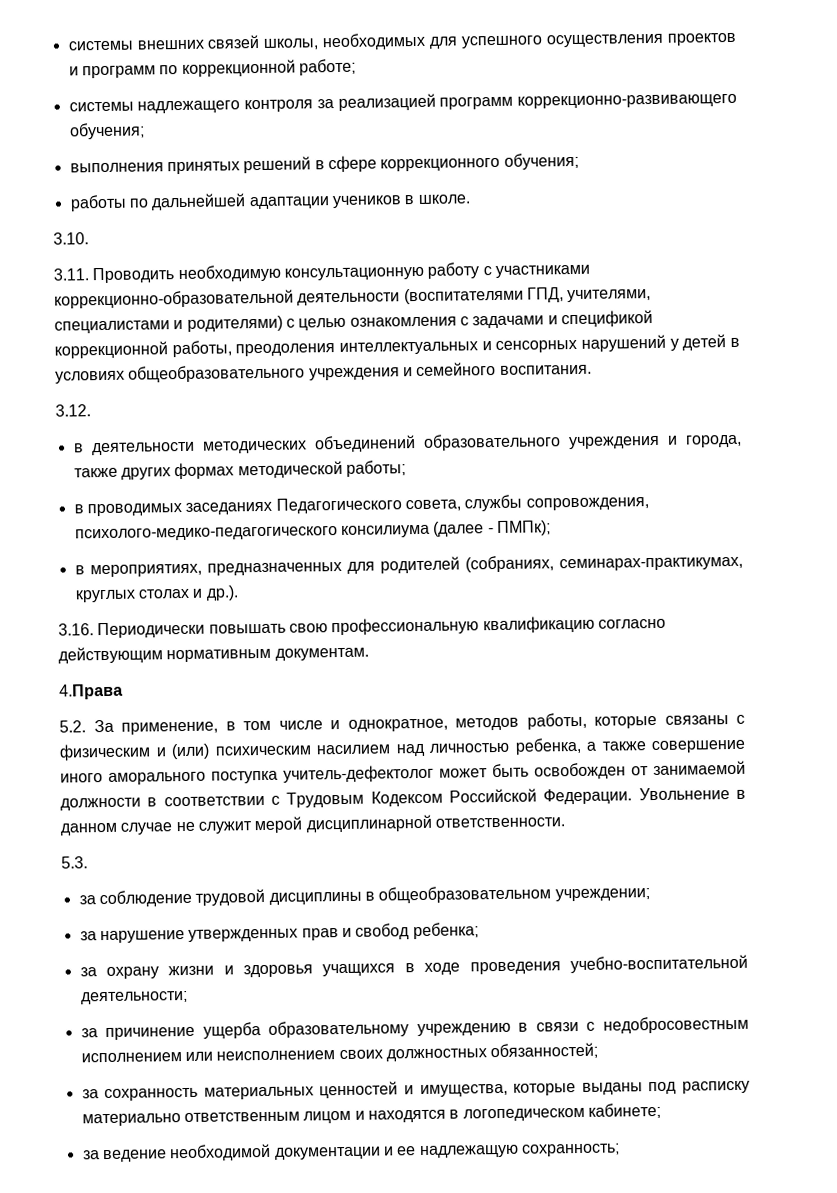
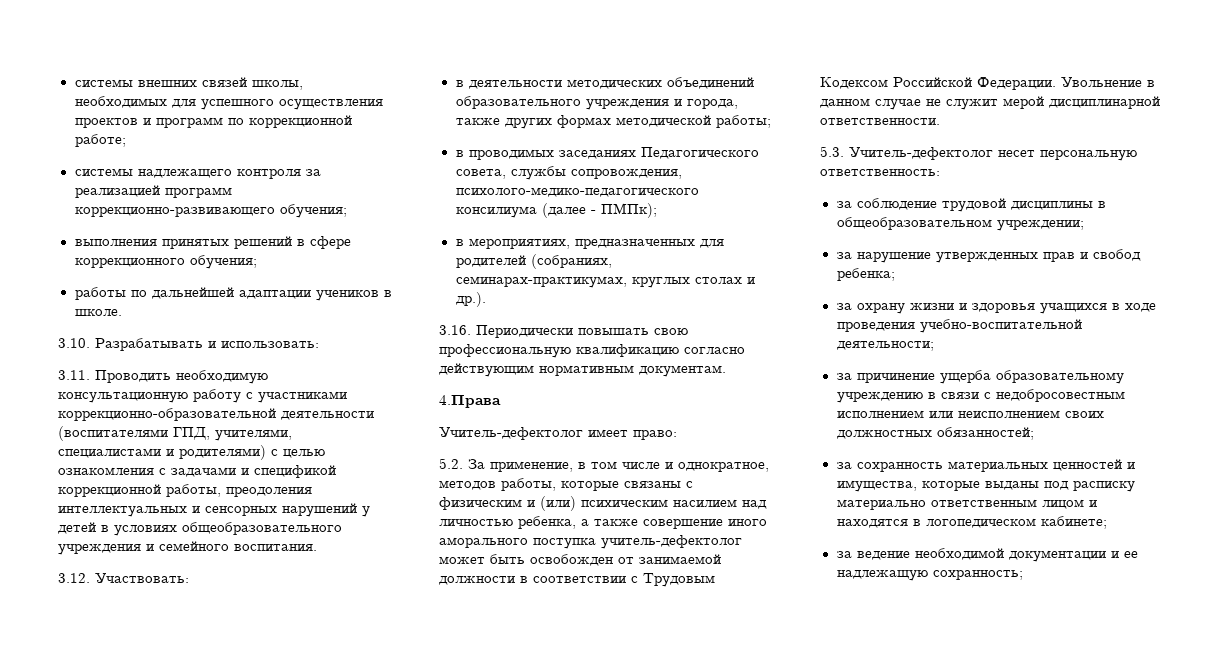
- 3.10.
+ 3.10. Разрабатывать и использовать:
- 3.12.
+ 3.12. Участвовать:
+ Учитель-дефектолог имеет право:
- 5.3.
+ 5.3. Учитель-дефектолог несет персональную ответственность:

